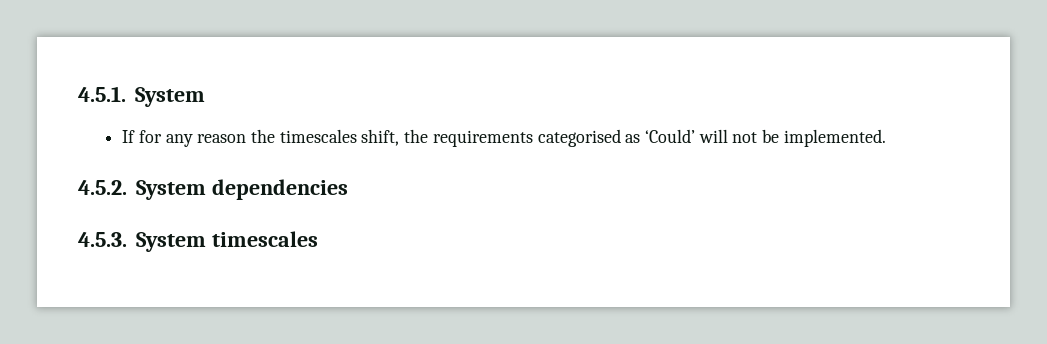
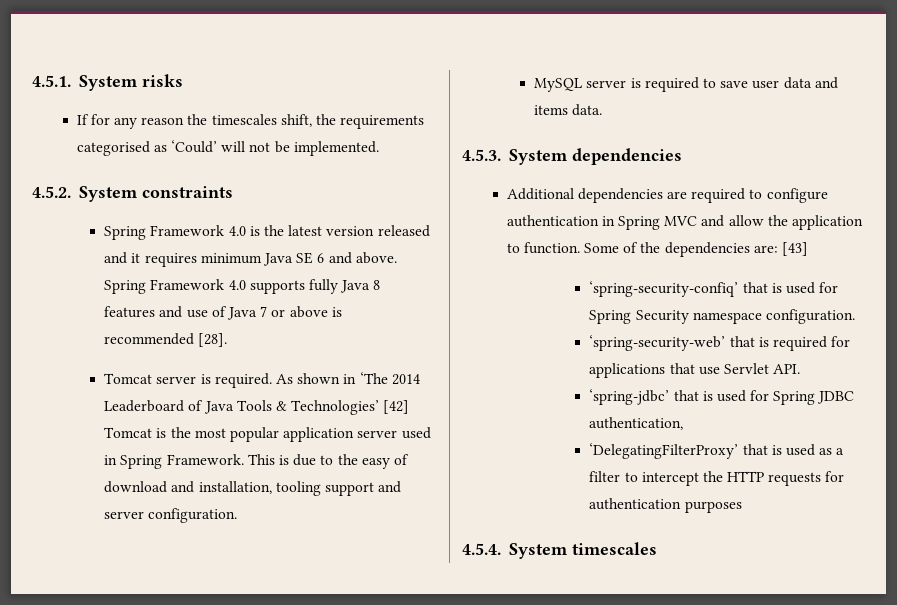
- 4.5.1. System
+ 4.5.1. System risks
- 4.5.2. System dependencies
- 4.5.3. System timescales
+ 4.5.2. System constraints
+ Spring Framework 4.0 is the latest version released and it requires minimum Java SE 6 and above. Spring Framework 4.0 supports fully Java 8 features and use of Java 7 or above is recommended [28].
+ Tomcat server is required. As shown in ‘The 2014 Leaderboard of Java Tools & Technologies’ [42] Tomcat is the most popular application server used in Spring Framework. This is due to the easy of download and installation, tooling support and server configuration.
+ MySQL server is required to save user data and items data.
+ 4.5.3. System dependencies
+ Additional dependencies are required to configure authentication in Spring MVC and allow the application to function. Some of the dependencies are: [43]
+ ‘spring-security-confiq’ that is used for Spring Security namespace configuration.
+ ‘spring-security-web’ that is required for applications that use Servlet API.
+ ‘spring-jdbc’ that is used for Spring JDBC authentication,
+ ‘DelegatingFilterProxy’ that is used as a filter to intercept the HTTP requests for authentication purposes
+ 4.5.4. System timescales

